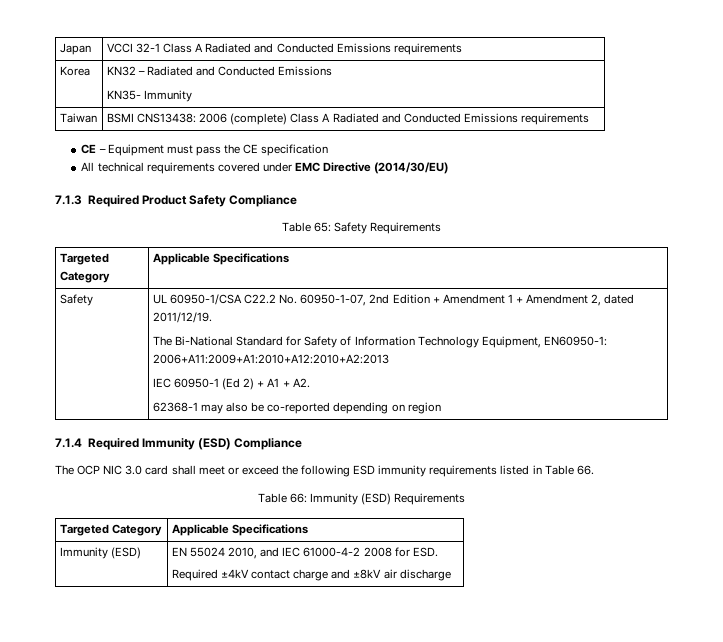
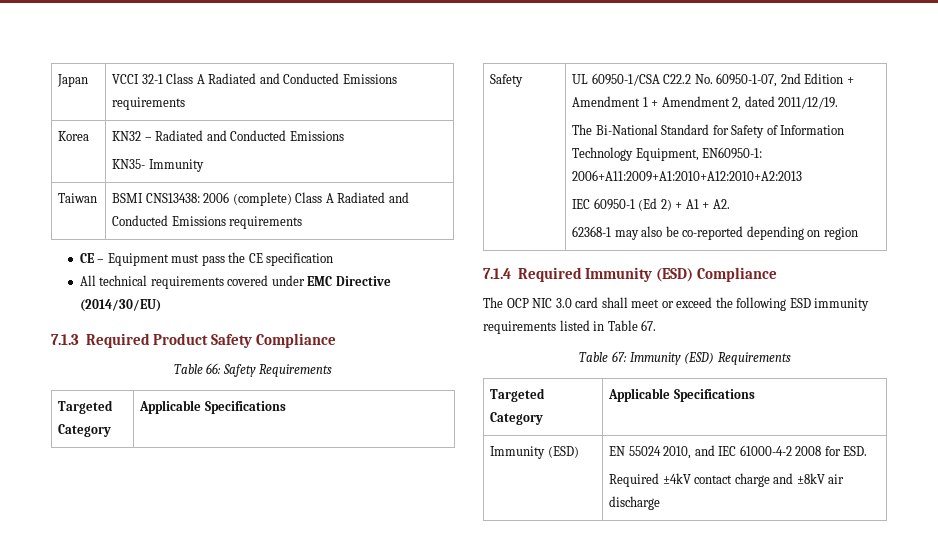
- Table 65: Safety Requirements
+ Table 66: Safety Requirements
- The OCP NIC 3.0 card shall meet or exceed the following ESD immunity requirements listed in Table 66.
- Table 66: Immunity (ESD) Requirements
+ The OCP NIC 3.0 card shall meet or exceed the following ESD immunity requirements listed in Table 67.
+ Table 67: Immunity (ESD) Requirements

